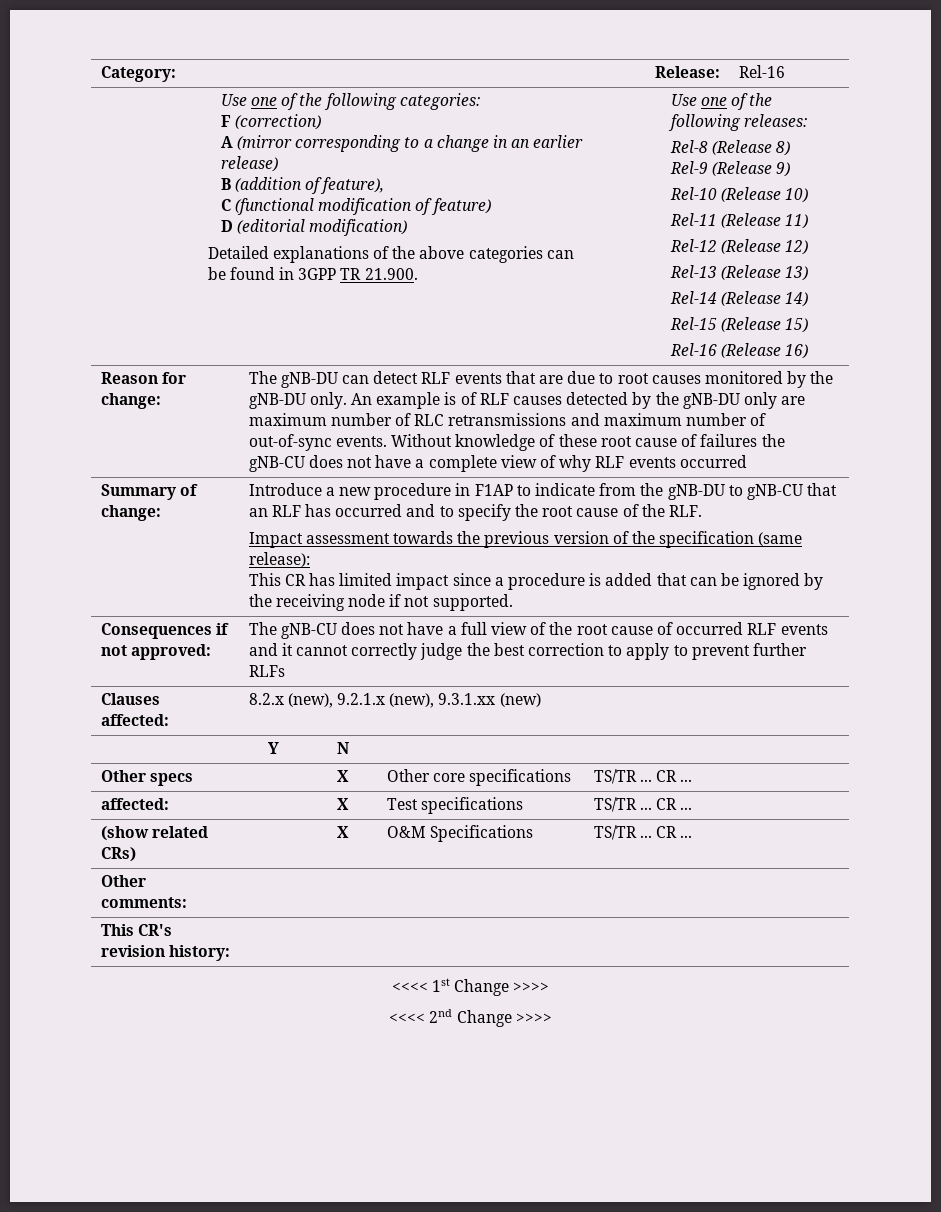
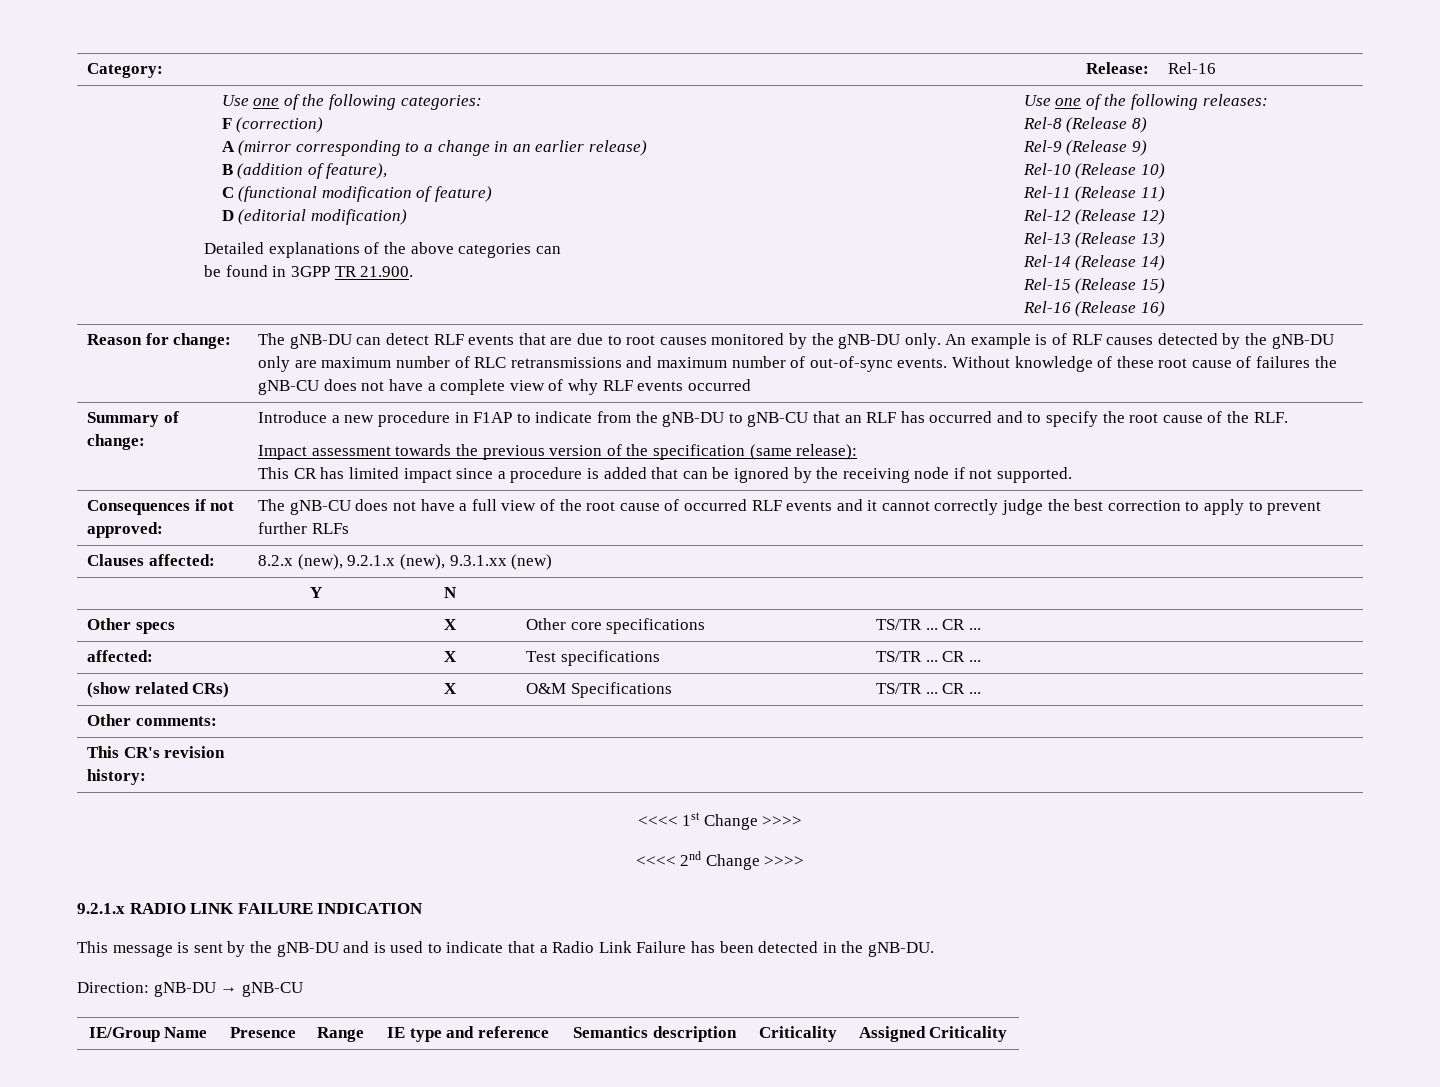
+ 9.2.1.x RADIO LINK FAILURE INDICATION
+ This message is sent by the gNB-DU and is used to indicate that a Radio Link Failure has been detected in the gNB-DU.
+ Direction: gNB-DU → gNB-CU
+ IE/Group Name | Presence | Range | IE type and reference | Semantics description | Criticality | Assigned Criticality

